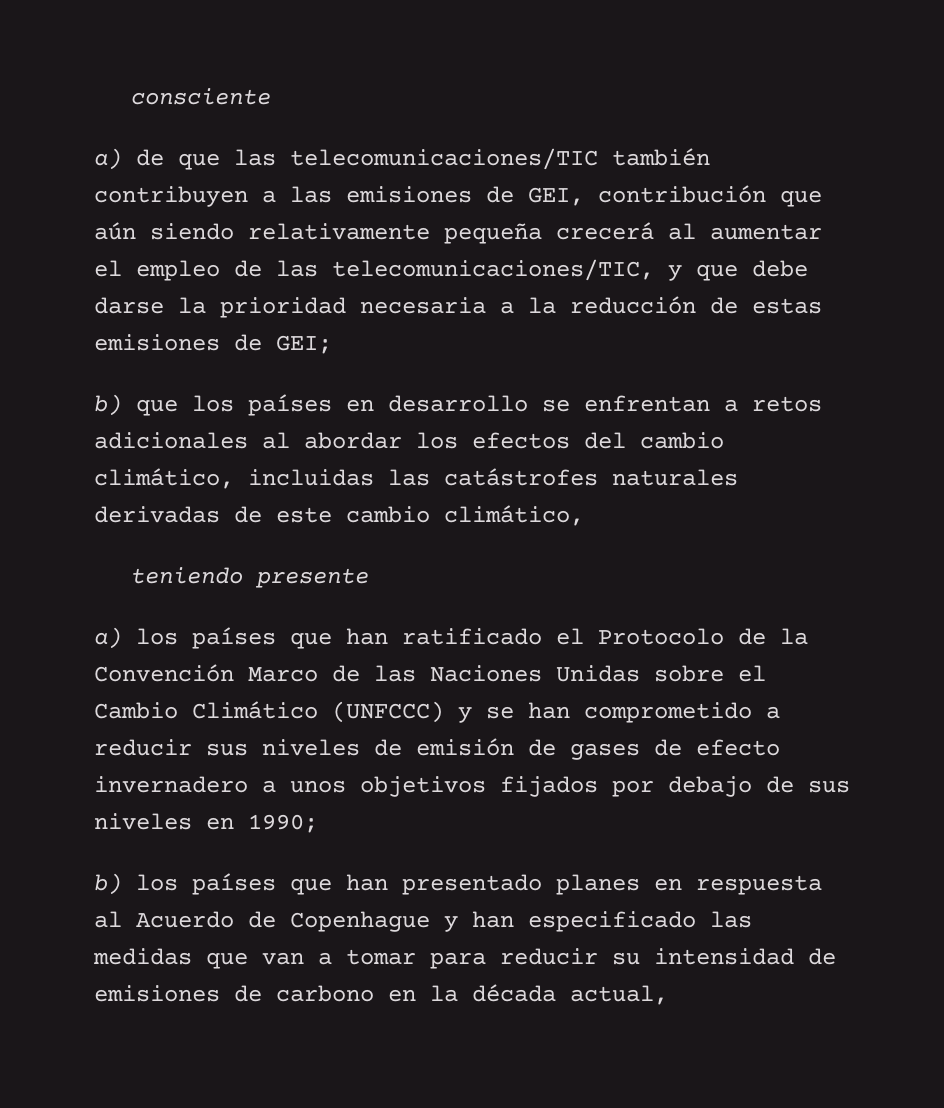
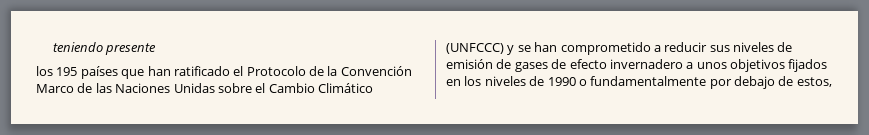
- consciente
- a) de que las telecomunicaciones/TIC también contribuyen a las emisiones de GEI, contribución que aún siendo relativamente pequeña crecerá al aumentar el empleo de las telecomunicaciones/TIC, y que debe darse la prioridad necesaria a la reducción de estas emisiones de GEI;
- b) que los países en desarrollo se enfrentan a retos adicionales al abordar los efectos del cambio climático, incluidas las catástrofes naturales derivadas de este cambio climático,
- a) los países que han ratificado el Protocolo de la Convención Marco de las Naciones Unidas sobre el Cambio Climático (UNFCCC) y se han comprometido a reducir sus niveles de emisión de gases de efecto invernadero a unos objetivos fijados por debajo de sus niveles en 1990;
- b) los países que han presentado planes en respuesta al Acuerdo de Copenhague y han especificado las medidas que van a tomar para reducir su intensidad de emisiones de carbono en la década actual,
+ los 195 países que han ratificado el Protocolo de la Convención Marco de las Naciones Unidas sobre el Cambio Climático (UNFCCC) y se han comprometido a reducir sus niveles de emisión de gases de efecto invernadero a unos objetivos fijados en los niveles de 1990 o fundamentalmente por debajo de estos,

